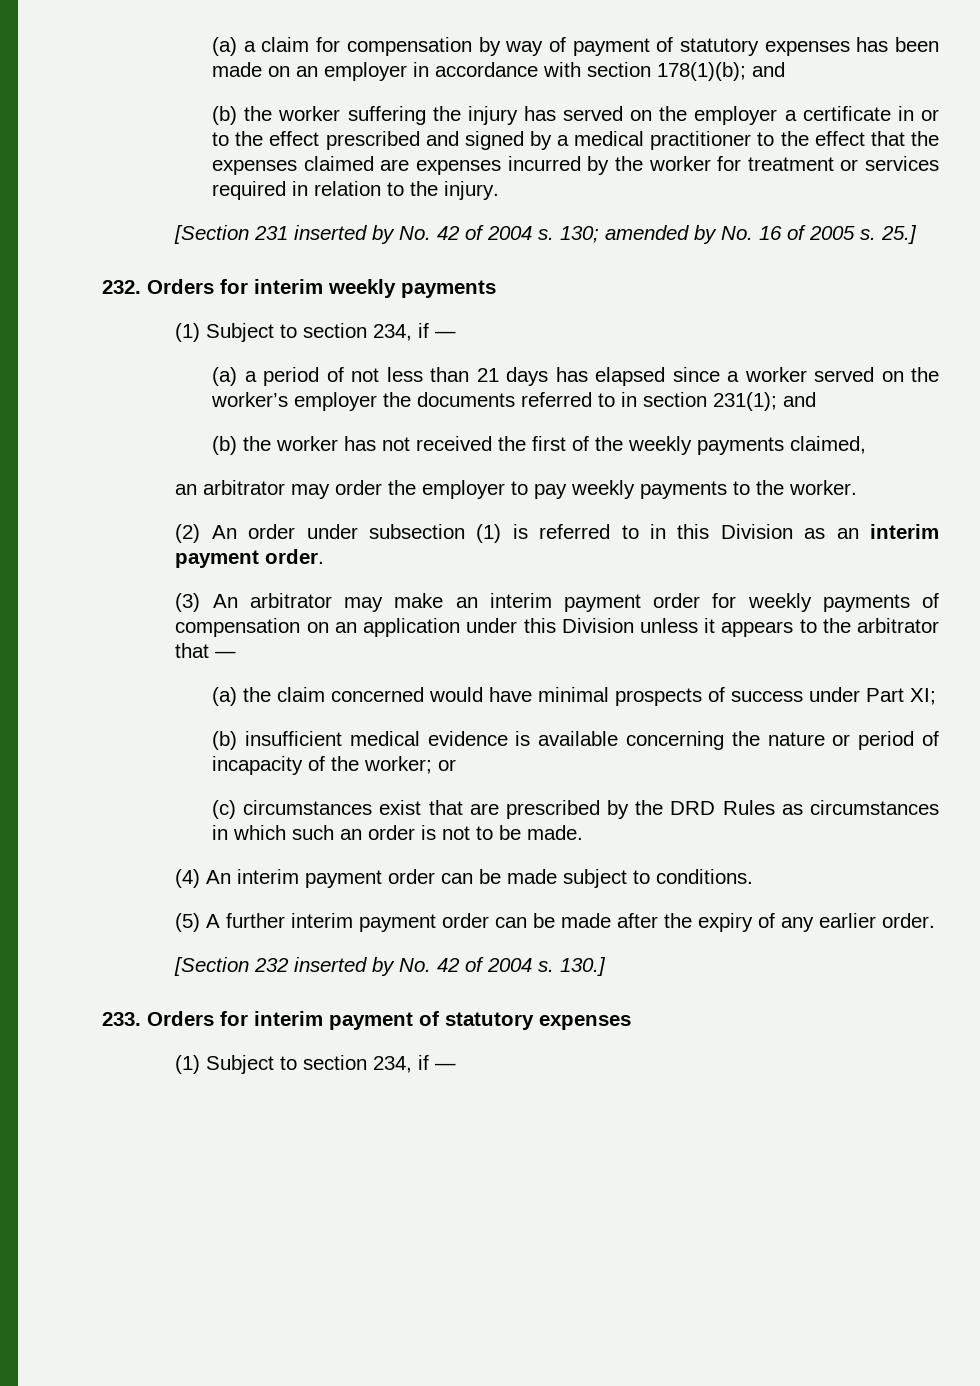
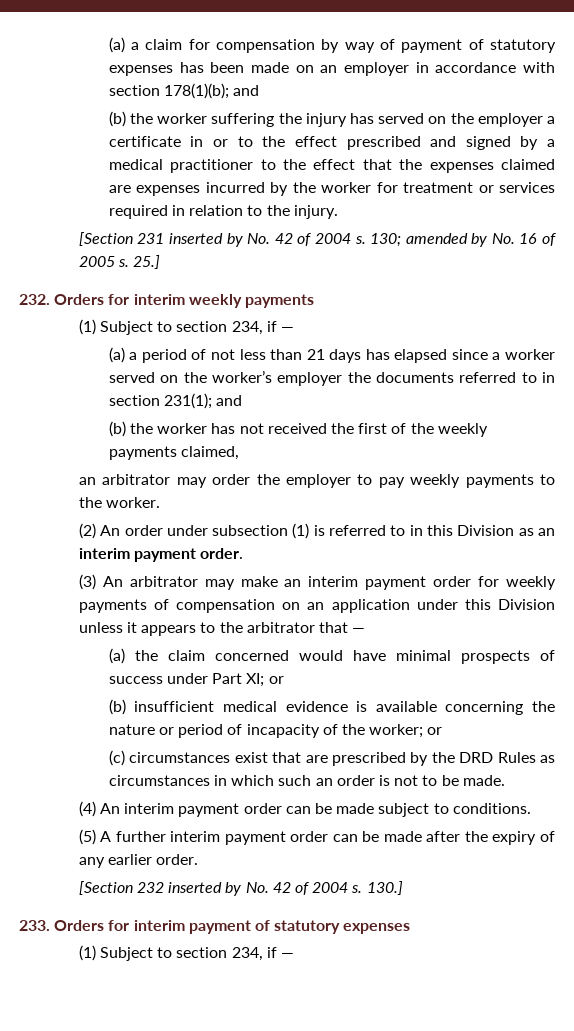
- (a) the claim concerned would have minimal prospects of success under Part XI;
+ (a) the claim concerned would have minimal prospects of success under Part XI; or

